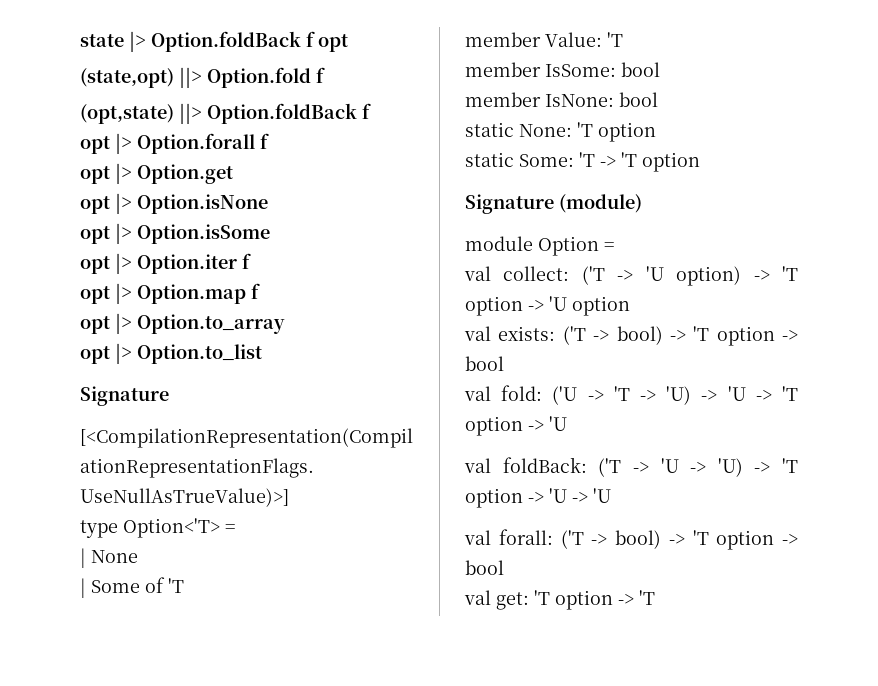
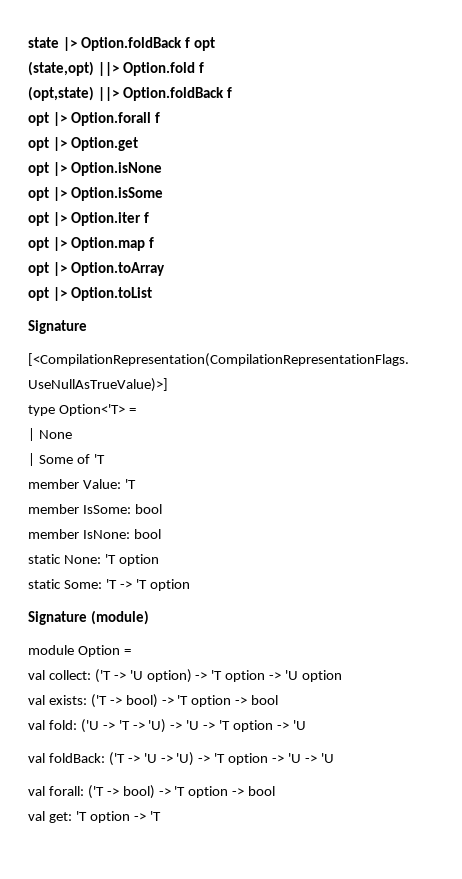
- opt |> Option.to_array
- opt |> Option.to_list
+ opt |> Option.toArray
+ opt |> Option.toList

